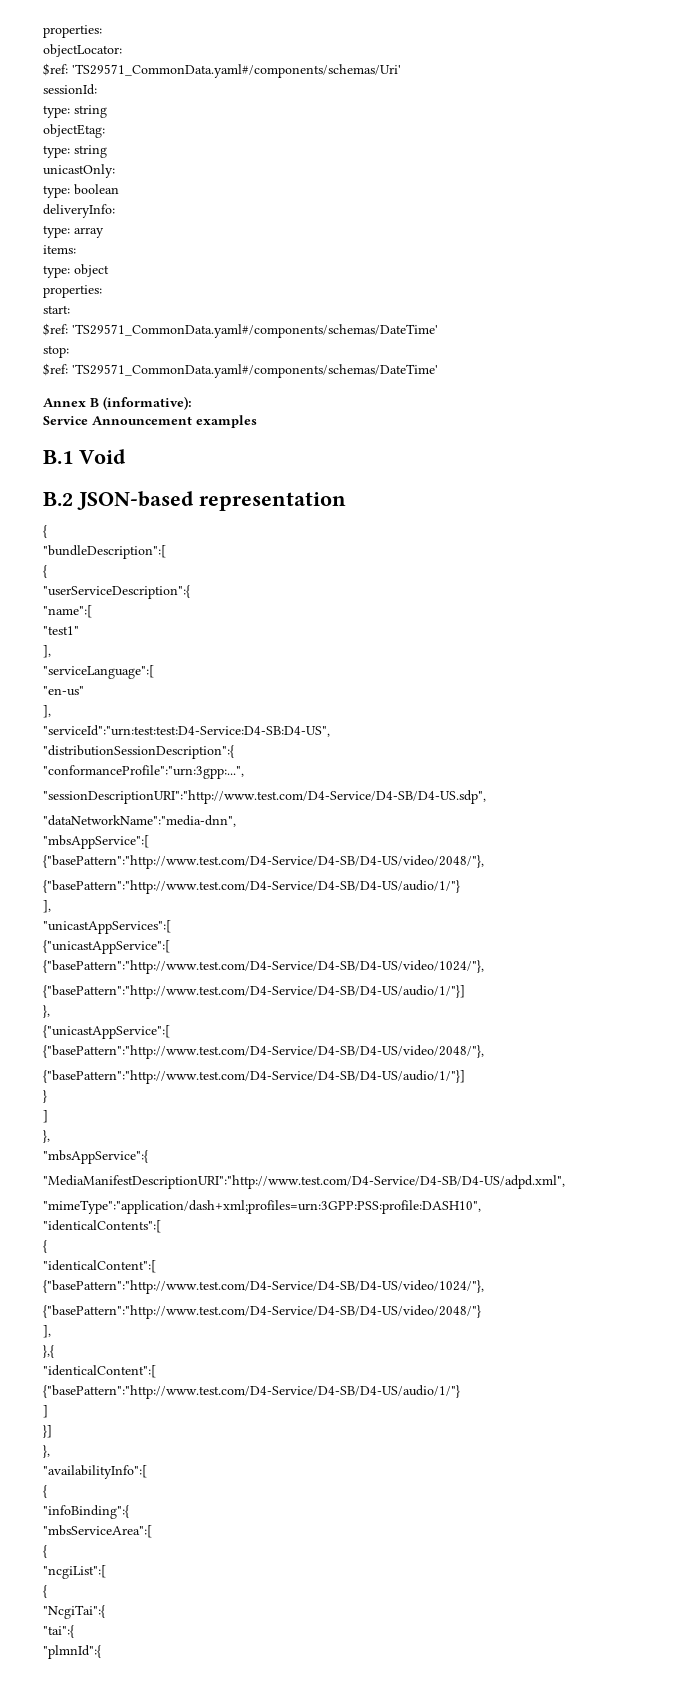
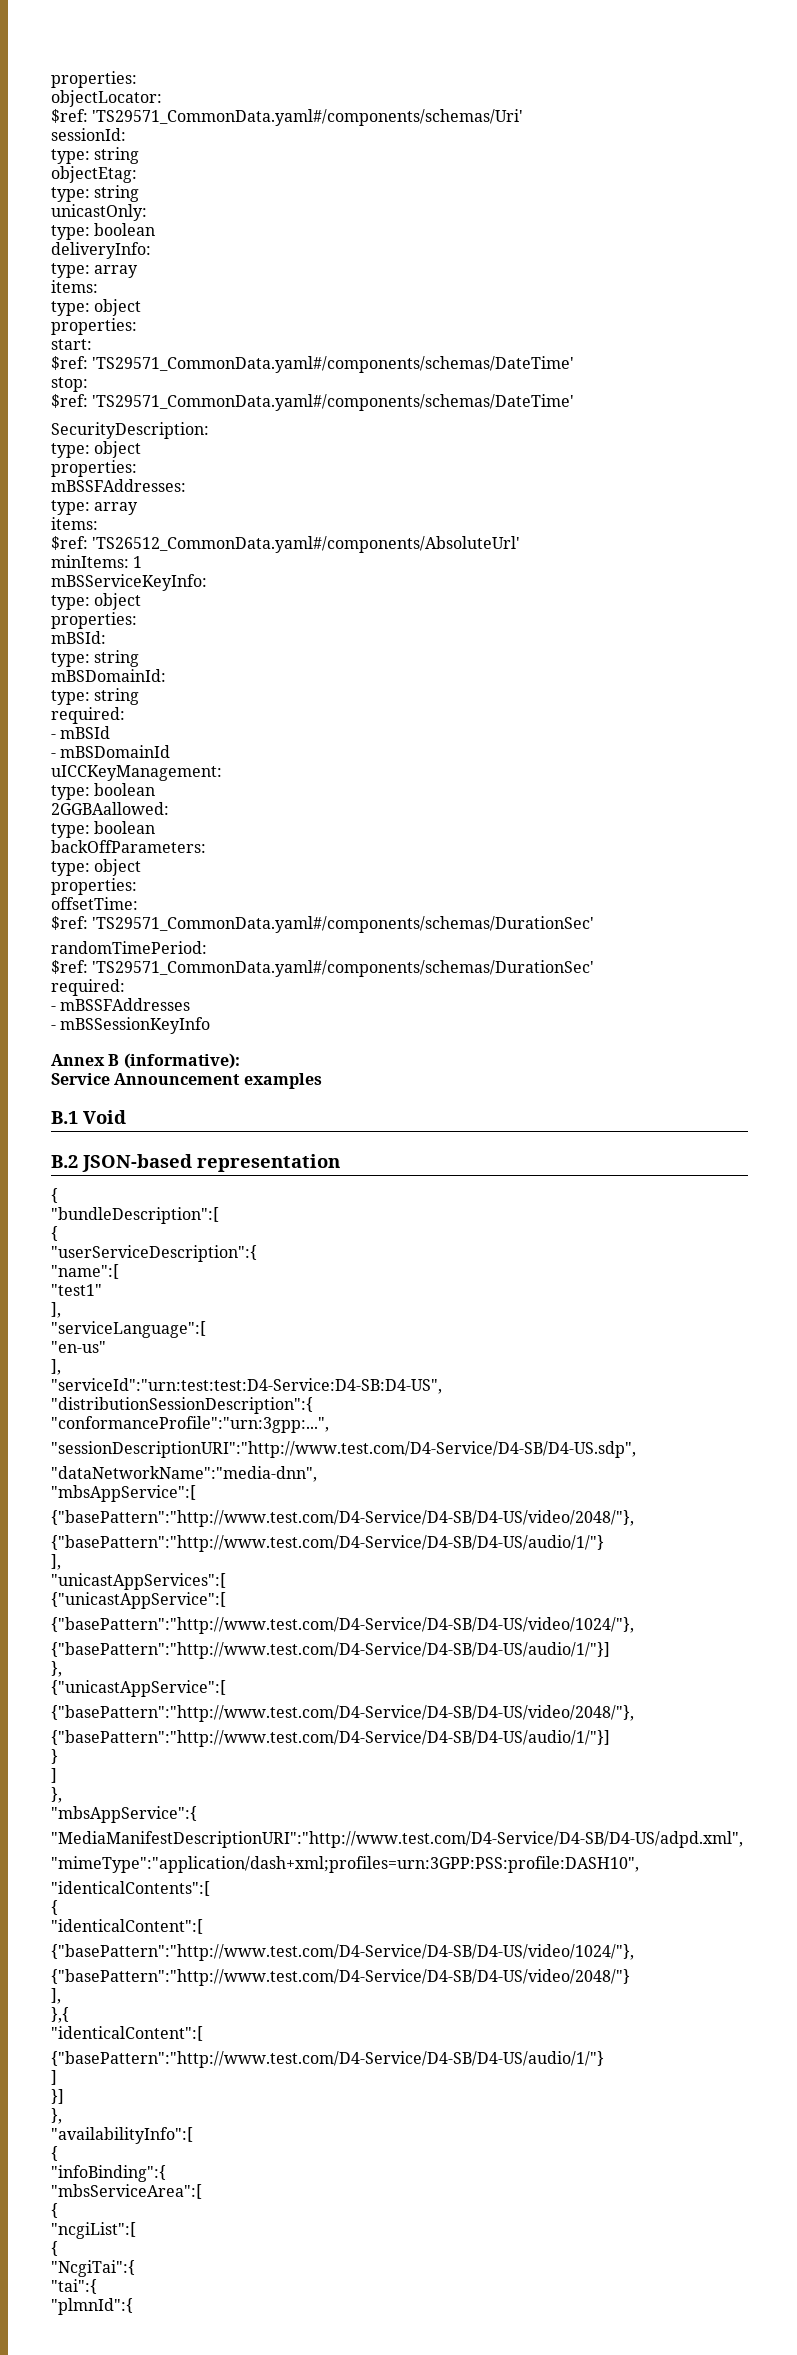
+ SecurityDescription:
+ type: object
+ properties:
+ mBSSFAddresses:
+ type: array
+ items:
+ $ref: 'TS26512_CommonData.yaml#/components/AbsoluteUrl'
+ minItems: 1
+ mBSServiceKeyInfo:
+ type: object
+ properties:
+ mBSId:
+ type: string
+ mBSDomainId:
+ type: string
+ required:
+ - mBSId
+ - mBSDomainId
+ uICCKeyManagement:
+ type: boolean
+ 2GGBAallowed:
+ type: boolean
+ backOffParameters:
+ type: object
+ properties:
+ offsetTime:
+ $ref: 'TS29571_CommonData.yaml#/components/schemas/DurationSec'
+ randomTimePeriod:
+ $ref: 'TS29571_CommonData.yaml#/components/schemas/DurationSec'
+ required:
+ - mBSSFAddresses
+ - mBSSessionKeyInfo

